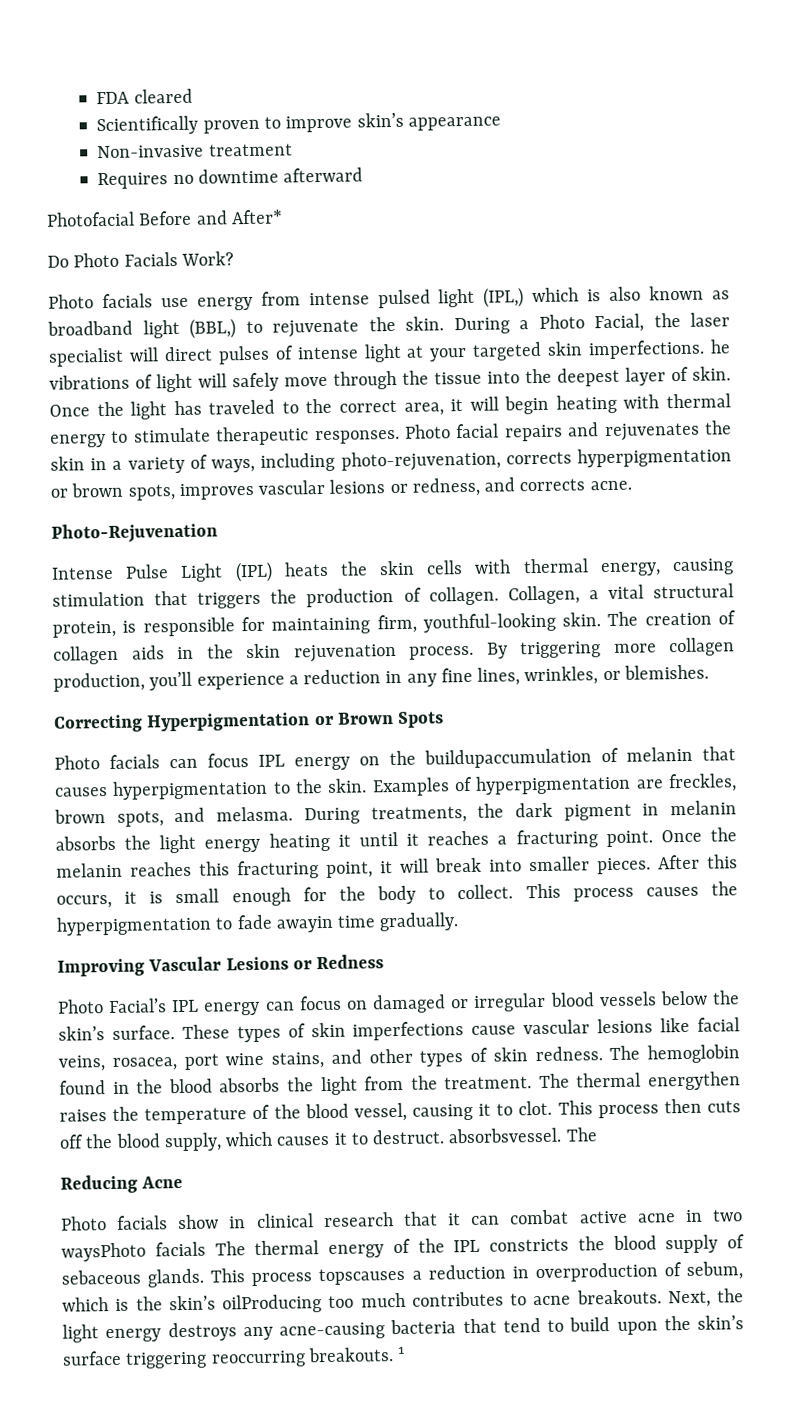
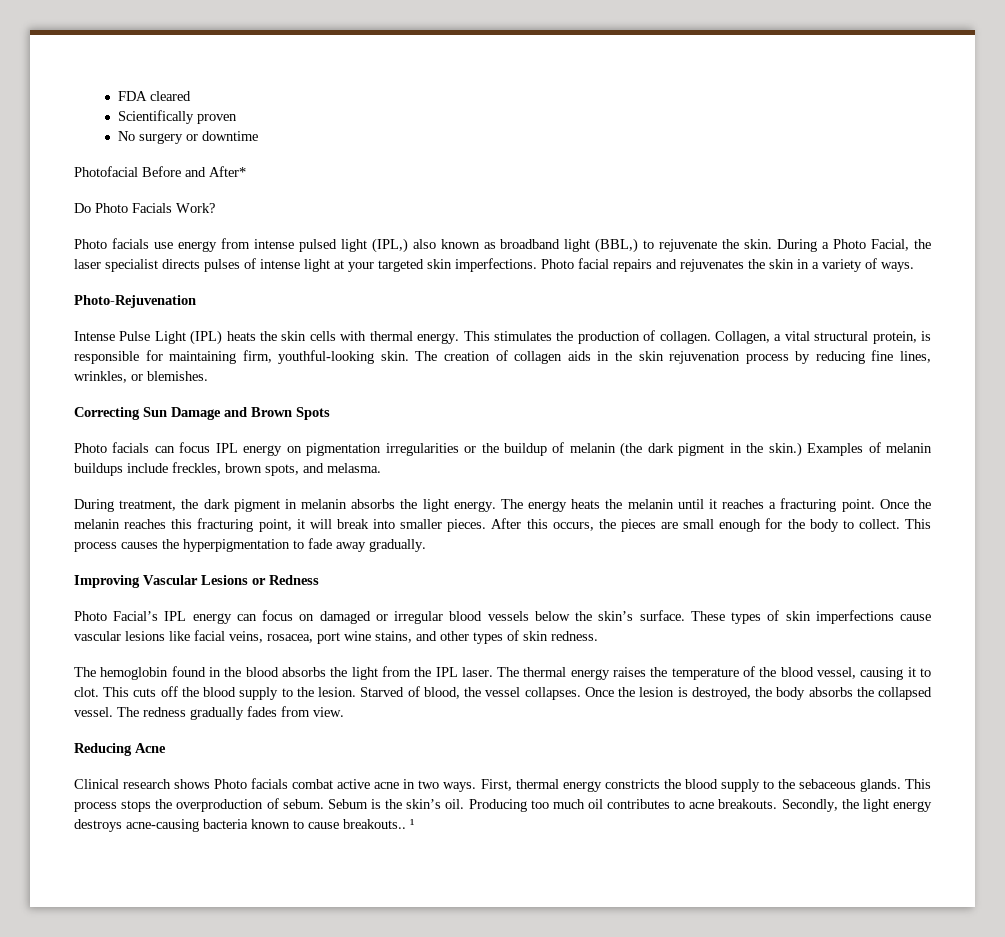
- Scientifically proven to improve skin’s appearance
- Non-invasive treatment
- Requires no downtime afterward
+ Scientifically proven
+ No surgery or downtime
- Photo facials use energy from intense pulsed light (IPL,) which is also known as broadband light (BBL,) to rejuvenate the skin.
+ Photo facials use energy from intense pulsed light (IPL,) also known as broadband light (BBL,) to rejuvenate the skin.
- During a Photo Facial, the laser specialist will direct pulses of intense light at your targeted skin imperfections. he vibrations of light will safely move through the tissue into the deepest layer of skin. Once the light has traveled to the correct area, it will begin heating with thermal energy to stimulate therapeutic responses.
+ During a Photo Facial, the laser specialist directs pulses of intense light at your targeted skin imperfections.
- Photo facial repairs and rejuvenates the skin in a variety of ways, including photo-rejuvenation, corrects hyperpigmentation or brown spots, improves vascular lesions or redness, and corrects acne.
+ Photo facial repairs and rejuvenates the skin in a variety of ways.
- Intense Pulse Light (IPL) heats the skin cells with thermal energy, causing stimulation that triggers the production of collagen.
+ Intense Pulse Light (IPL) heats the skin cells with thermal energy. This stimulates the production of collagen.
- The creation of collagen aids in the skin rejuvenation process. By triggering more collagen production, you’ll experience a reduction in any fine lines, wrinkles, or blemishes.
+ The creation of collagen aids in the skin rejuvenation process by reducing fine lines, wrinkles, or blemishes.
- Correcting Hyperpigmentation or Brown Spots
+ Correcting Sun Damage and Brown Spots
- Photo facials can focus IPL energy on the buildupaccumulation of melanin that causes hyperpigmentation to the skin. Examples of hyperpigmentation are freckles, brown spots, and melasma. During treatments, the dark pigment in melanin absorbs the light energy heating it until it reaches a fracturing point.
+ Photo facials can focus IPL energy on pigmentation irregularities or the buildup of melanin (the dark pigment in the skin.) Examples of melanin buildups include freckles, brown spots, and melasma.
+ During treatment, the dark pigment in melanin absorbs the light energy. The energy heats the melanin until it reaches a fracturing point.
- After this occurs, it is small enough for the body to collect.
+ After this occurs, the pieces are small enough for the body to collect.
- This process causes the hyperpigmentation to fade awayin time gradually.
+ This process causes the hyperpigmentation to fade away gradually.
- These types of skin imperfections cause vascular lesions like facial veins, rosacea, port wine stains, and other types of skin redness. The hemoglobin found in the blood absorbs the light from the treatment. The thermal energythen raises the temperature of the blood vessel, causing it to clot.
+ These types of skin imperfections cause vascular lesions like facial veins, rosacea, port wine stains, and other types of skin redness.
+ The hemoglobin found in the blood absorbs the light from the IPL laser. The thermal energy raises the temperature of the blood vessel, causing it to clot.
- This process then cuts off the blood supply, which causes it to destruct. absorbsvessel. The
+ This cuts off the blood supply to the lesion. Starved of blood, the vessel collapses. Once the lesion is destroyed, the body absorbs the collapsed vessel. The redness gradually fades from view.
  Reducing Acne
- Photo facials show in clinical research that it can combat active acne in two waysPhoto facials The thermal energy of the IPL constricts the blood supply of sebaceous glands.
+ Clinical research shows Photo facials combat active acne in two ways. First, thermal energy constricts the blood supply to the sebaceous glands.
- This process topscauses a reduction in overproduction of sebum, which is the skin’s oilProducing too much contributes to acne breakouts.
+ This process stops the overproduction of sebum. Sebum is the skin’s oil. Producing too much oil contributes to acne breakouts.
- Next, the light energy destroys any acne-causing bacteria that tend to build upon the skin’s surface triggering reoccurring breakouts.
+ Secondly, the light energy destroys acne-causing bacteria known to cause breakouts..

